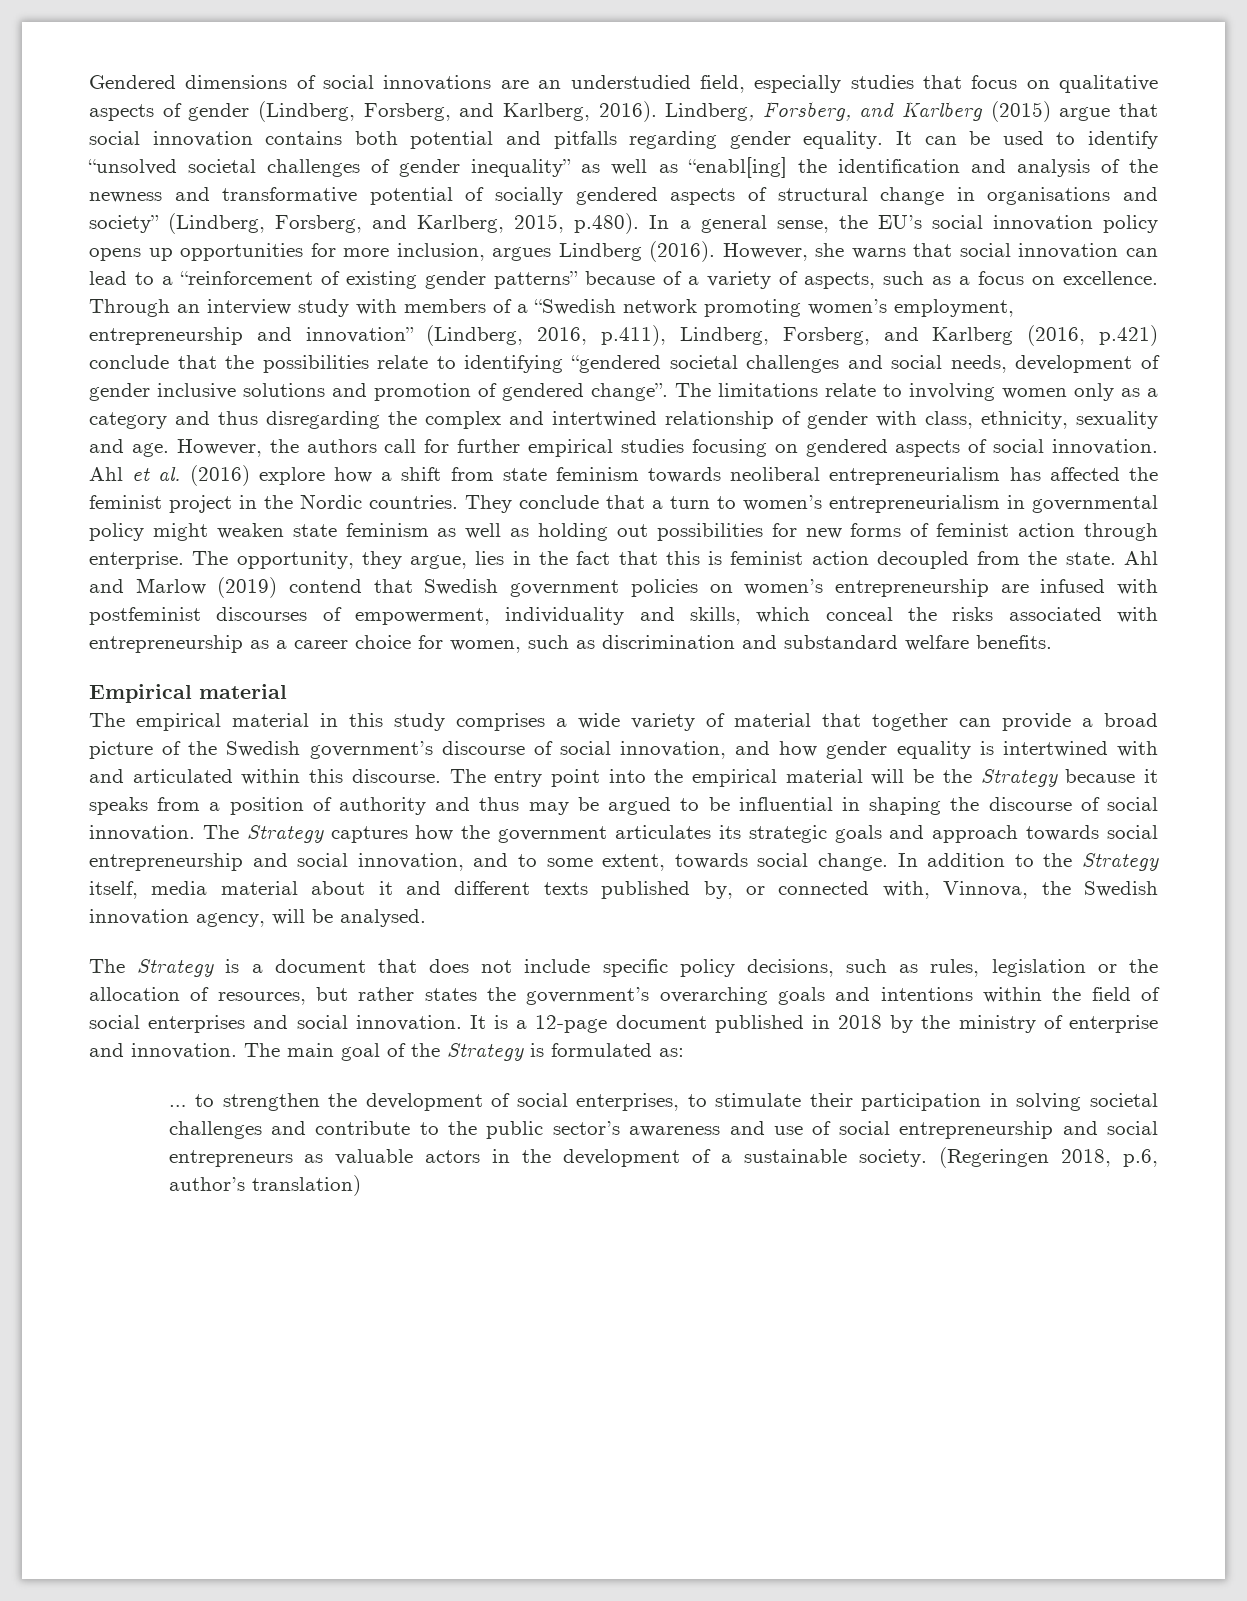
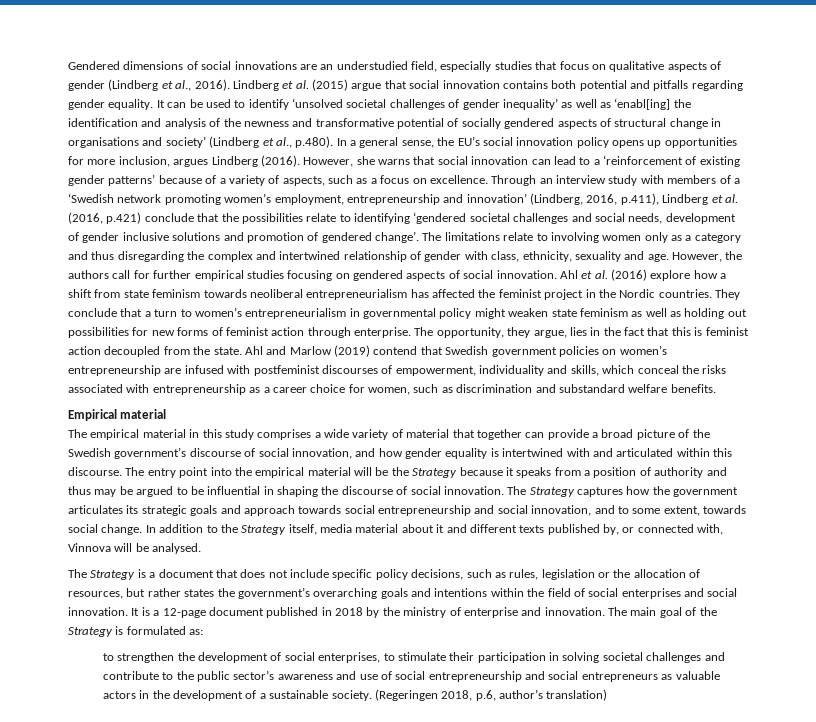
- Gendered dimensions of social innovations are an understudied field, especially studies that focus on qualitative aspects of gender (Lindberg, Forsberg, and Karlberg, 2016). Lindberg, Forsberg, and Karlberg (2015) argue that social innovation contains both potential and pitfalls regarding gender equality.
+ Gendered dimensions of social innovations are an understudied field, especially studies that focus on qualitative aspects of gender (Lindberg et al., 2016). Lindberg et al. (2015) argue that social innovation contains both potential and pitfalls regarding gender equality.
- It can be used to identify “unsolved societal challenges of gender inequality” as well as “enabl[ing] the identification and analysis of the newness and transformative potential of socially gendered aspects of structural change in organisations and society” (Lindberg, Forsberg, and Karlberg, 2015, p.480). In a general sense, the EU’s social innovation policy opens up opportunities for more inclusion, argues Lindberg (2016).
+ It can be used to identify ‘unsolved societal challenges of gender inequality’ as well as ‘enabl[ing] the identification and analysis of the newness and transformative potential of socially gendered aspects of structural change in organisations and society’ (Lindberg et al., p.480). In a general sense, the EU’s social innovation policy opens up opportunities for more inclusion, argues Lindberg (2016).
- However, she warns that social innovation can lead to a “reinforcement of existing gender patterns” because of a variety of aspects, such as a focus on excellence.
+ However, she warns that social innovation can lead to a ‘reinforcement of existing gender patterns’ because of a variety of aspects, such as a focus on excellence.
- Through an interview study with members of a “Swedish network promoting women’s employment, entrepreneurship and innovation” (Lindberg, 2016, p.411), Lindberg, Forsberg, and Karlberg (2016, p.421) conclude that the possibilities relate to identifying “gendered societal challenges and social needs, development of gender inclusive solutions and promotion of gendered change”.
+ Through an interview study with members of a ‘Swedish network promoting women’s employment, entrepreneurship and innovation’ (Lindberg, 2016, p.411), Lindberg et al. (2016, p.421) conclude that the possibilities relate to identifying ‘gendered societal challenges and social needs, development of gender inclusive solutions and promotion of gendered change’.
- In addition to the Strategy itself, media material about it and different texts published by, or connected with, Vinnova, the Swedish innovation agency, will be analysed.
+ In addition to the Strategy itself, media material about it and different texts published by, or connected with, Vinnova will be analysed.
- … to strengthen the development of social enterprises, to stimulate their participation in solving societal challenges and contribute to the public sector’s awareness and use of social entrepreneurship and social entrepreneurs as valuable actors in the development of a sustainable society.
+ to strengthen the development of social enterprises, to stimulate their participation in solving societal challenges and contribute to the public sector’s awareness and use of social entrepreneurship and social entrepreneurs as valuable actors in the development of a sustainable society.

